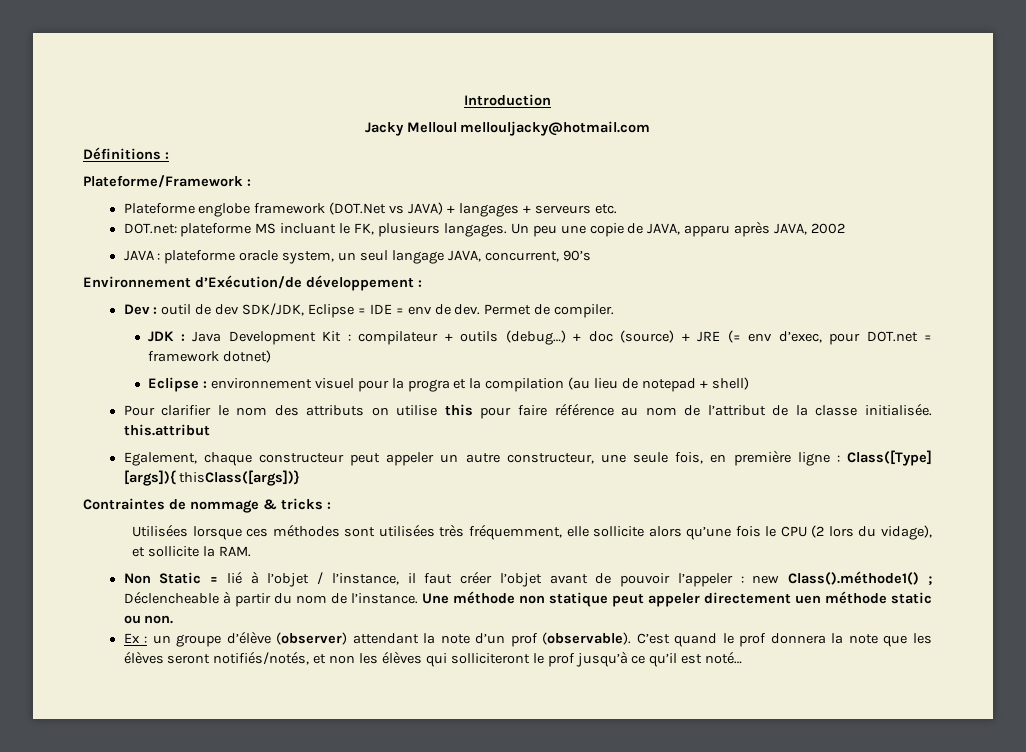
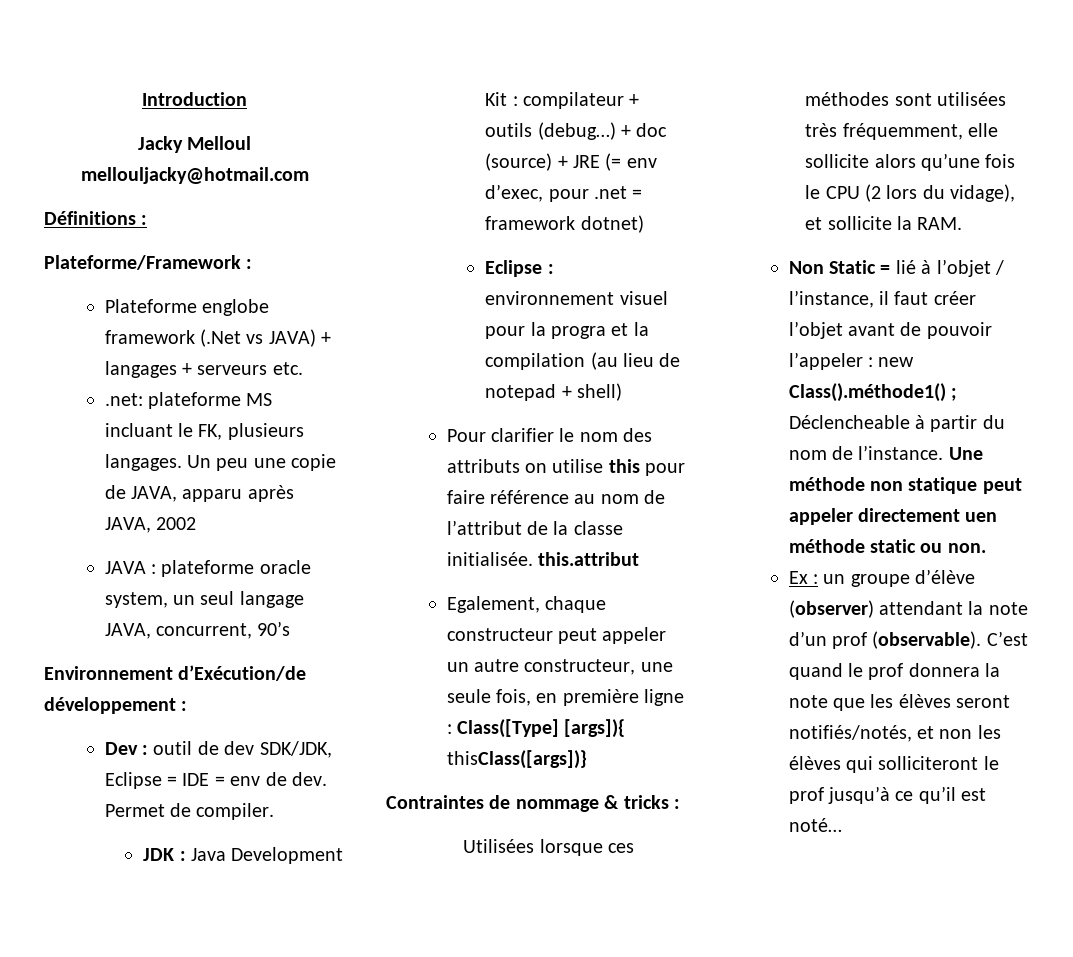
- Plateforme englobe framework (DOT.Net vs JAVA) + langages + serveurs etc.
+ Plateforme englobe framework (.Net vs JAVA) + langages + serveurs etc.
- DOT.net: plateforme MS incluant le FK, plusieurs langages.
+ .net: plateforme MS incluant le FK, plusieurs langages.
- + doc (source) + JRE (= env d’exec, pour DOT.net = framework dotnet)
+ + doc (source) + JRE (= env d’exec, pour .net = framework dotnet)

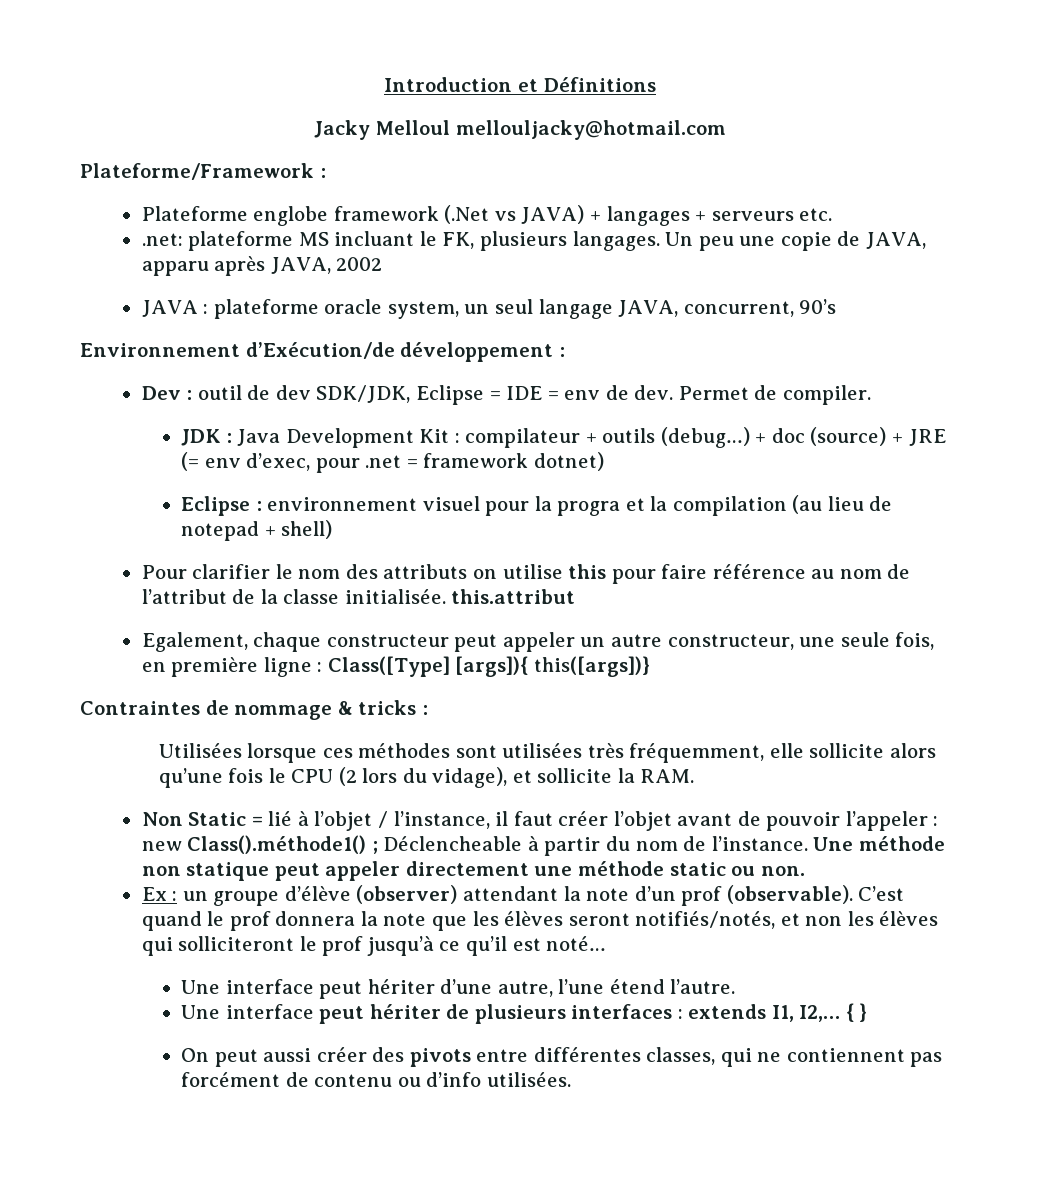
- Introduction
+ Introduction et Définitions
- Définitions :
- Egalement, chaque constructeur peut appeler un autre constructeur, une seule fois, en première ligne : Class([Type] [args]){ thisClass([args])}
+ Egalement, chaque constructeur peut appeler un autre constructeur, une seule fois, en première ligne : Class([Type] [args]){ this([args])}
- Une méthode non statique peut appeler directement uen méthode static ou non.
+ Une méthode non statique peut appeler directement une méthode static ou non.
+ Une interface peut hériter d’une autre, l’une étend l’autre.
+ Une interface peut hériter de plusieurs interfaces : extends I1, I2,… { }
+ On peut aussi créer des pivots entre différentes classes, qui ne contiennent pas forcément de contenu ou d’info utilisées.

